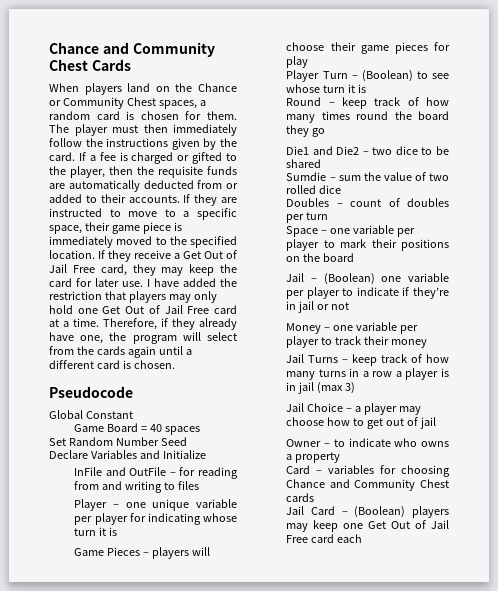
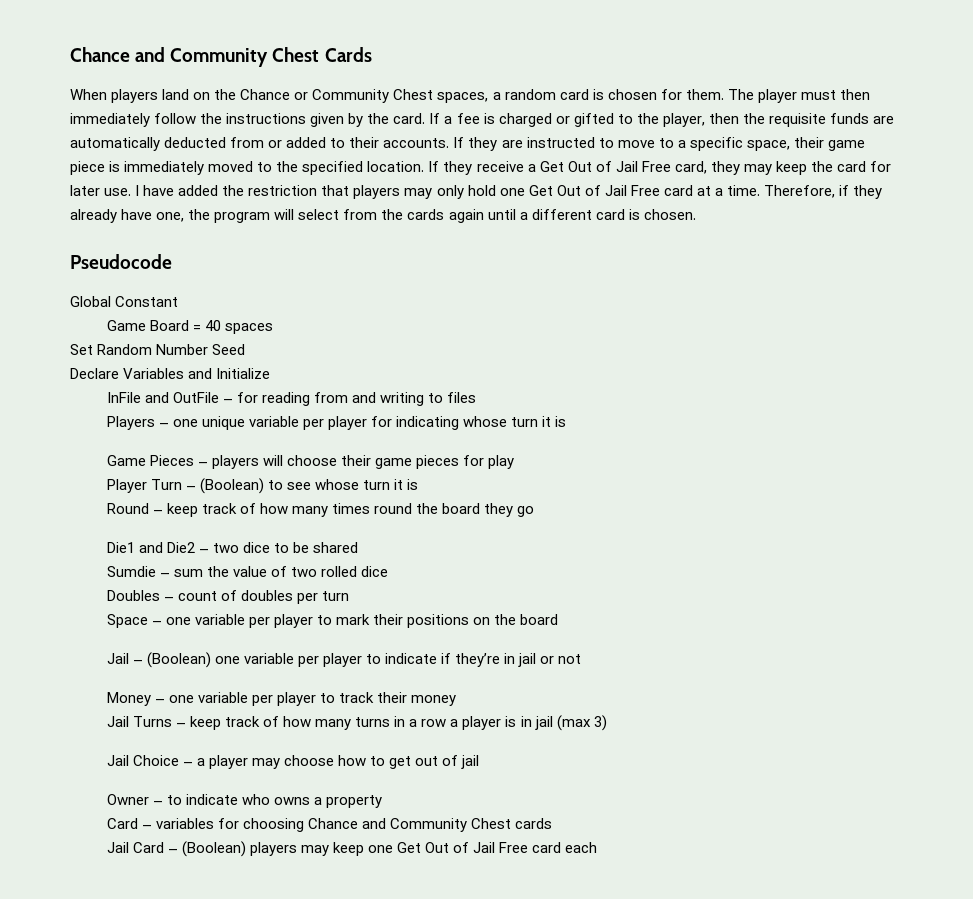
- Player – one unique variable per player for indicating whose turn it is
+ Players – one unique variable per player for indicating whose turn it is

